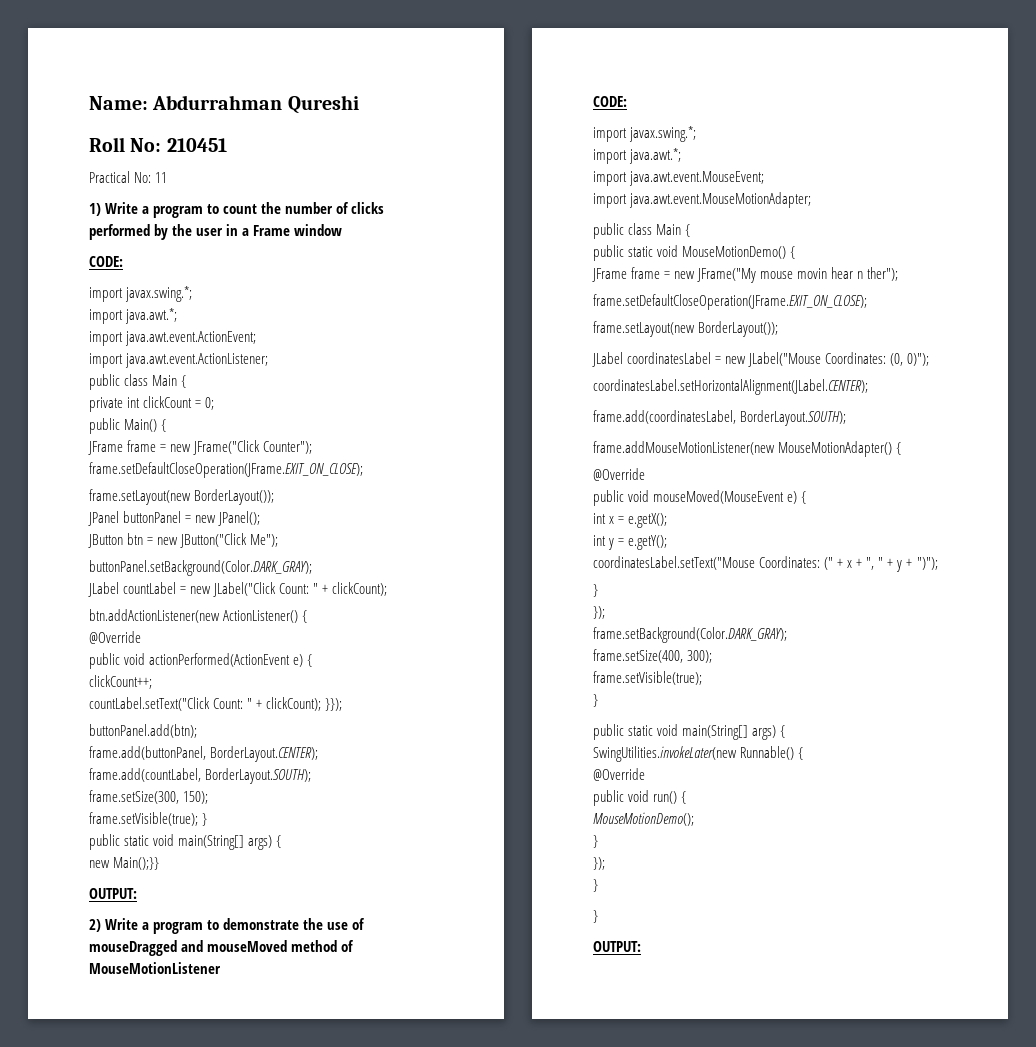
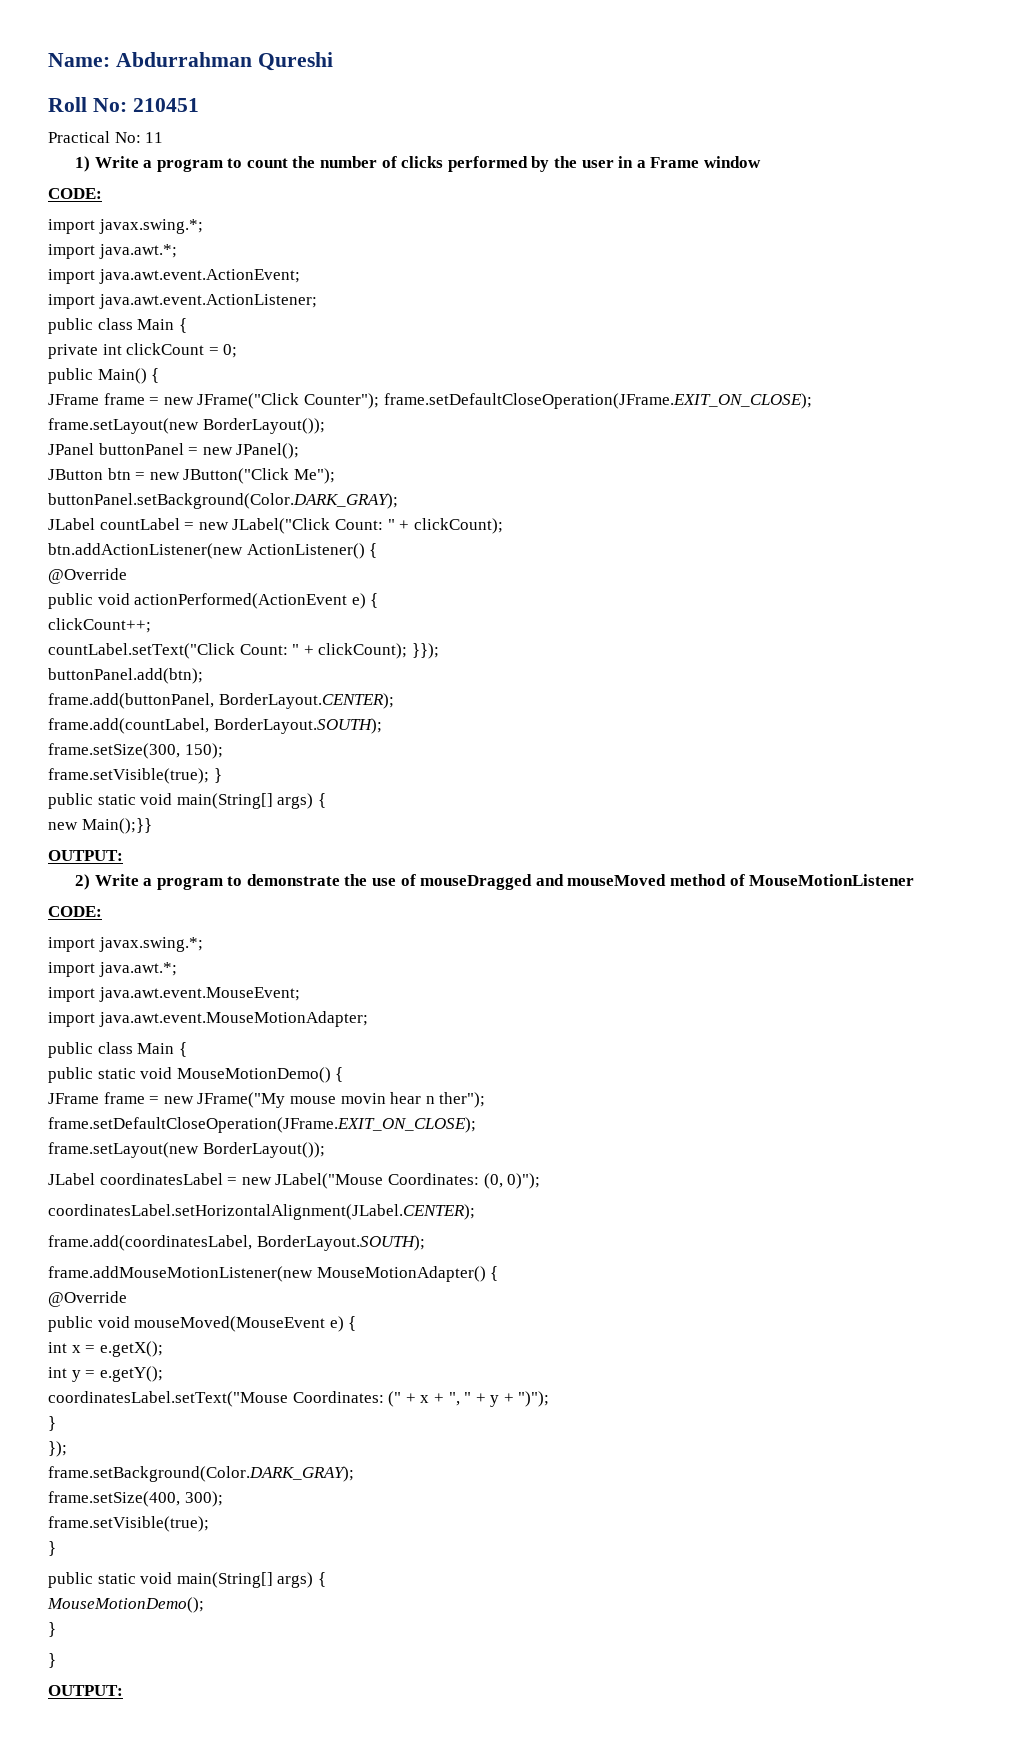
- SwingUtilities.invokeLater(new Runnable() {
- @Override
- public void run() {
  MouseMotionDemo();
- }
- });

